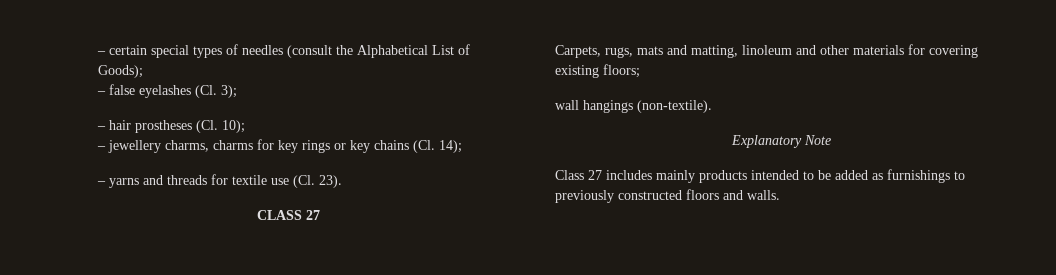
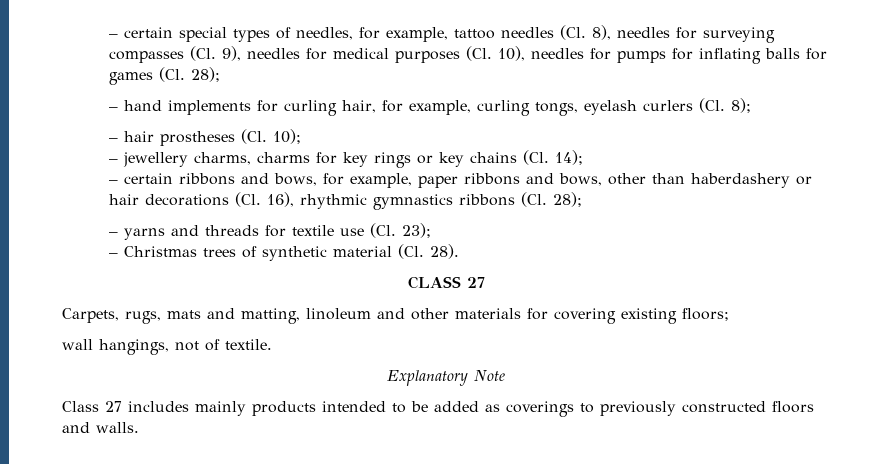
- – certain special types of needles (consult the Alphabetical List of Goods);
- – false eyelashes (Cl. 3);
+ – certain special types of needles, for example, tattoo needles (Cl. 8), needles for surveying compasses (Cl. 9), needles for medical purposes (Cl. 10), needles for pumps for inflating balls for games (Cl. 28);
+ – hand implements for curling hair, for example, curling tongs, eyelash curlers (Cl. 8);
+ – certain ribbons and bows, for example, paper ribbons and bows, other than haberdashery or hair decorations (Cl. 16), rhythmic gymnastics ribbons (Cl. 28);
- – yarns and threads for textile use (Cl. 23).
+ – yarns and threads for textile use (Cl. 23);
+ – Christmas trees of synthetic material (Cl. 28).
- wall hangings (non-textile).
+ wall hangings, not of textile.
- Class 27 includes mainly products intended to be added as furnishings to previously constructed floors and walls.
+ Class 27 includes mainly products intended to be added as coverings to previously constructed floors and walls.

